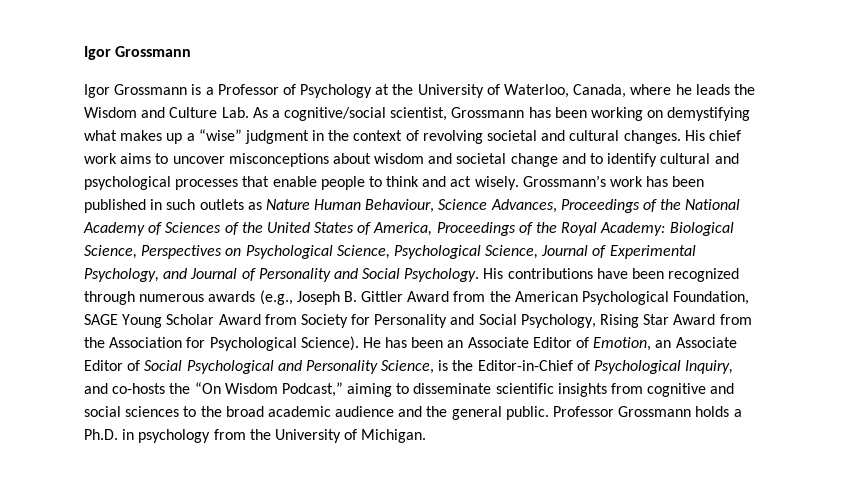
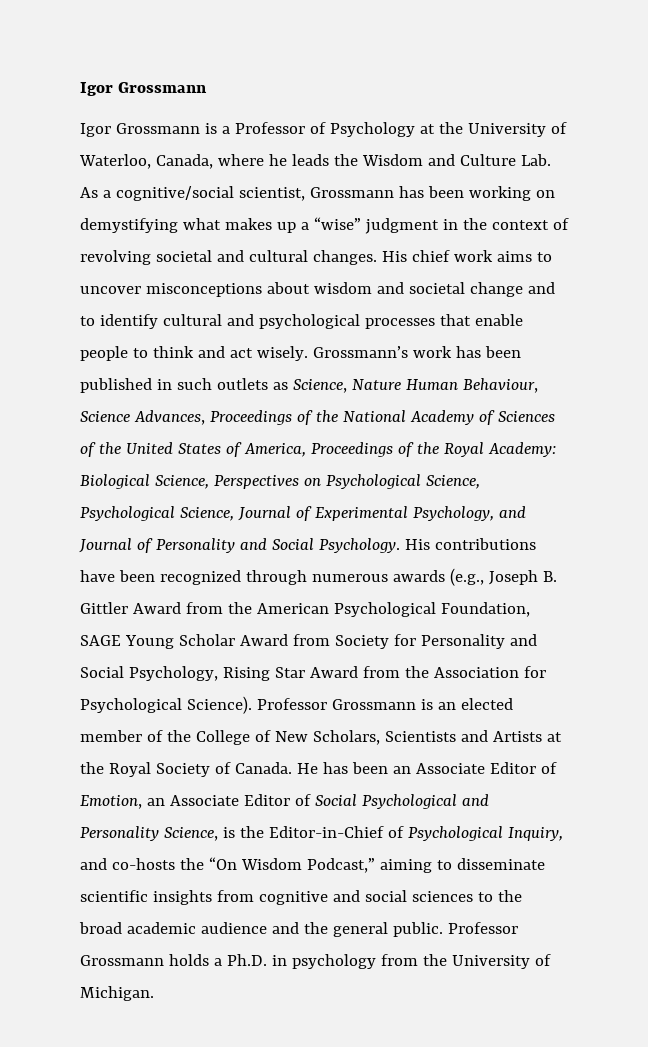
- Grossmann’s work has been published in such outlets as Nature Human Behaviour, Science Advances, Proceedings of the National Academy of Sciences of the United States of America, Proceedings of the Royal Academy: Biological Science, Perspectives on Psychological Science, Psychological Science, Journal of Experimental Psychology, and Journal of Personality and Social Psychology.
+ Grossmann’s work has been published in such outlets as Science, Nature Human Behaviour, Science Advances, Proceedings of the National Academy of Sciences of the United States of America, Proceedings of the Royal Academy: Biological Science, Perspectives on Psychological Science, Psychological Science, Journal of Experimental Psychology, and Journal of Personality and Social Psychology.
+ Professor Grossmann is an elected member of the College of New Scholars, Scientists and Artists at the Royal Society of Canada.

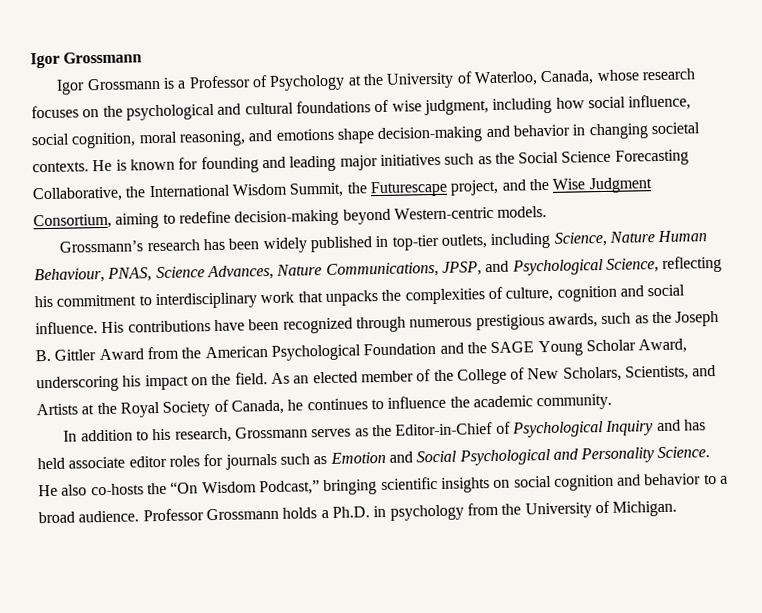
- Igor Grossmann is a Professor of Psychology at the University of Waterloo, Canada, where he leads the Wisdom and Culture Lab. As a cognitive/social scientist, Grossmann has been working on demystifying what makes up a “wise” judgment in the context of revolving societal and cultural changes. His chief work aims to uncover misconceptions about wisdom and societal change and to identify cultural and psychological processes that enable people to think and act wisely. Grossmann’s work has been published in such outlets as Science, Nature Human Behaviour, Science Advances, Proceedings of the National Academy of Sciences of the United States of America, Proceedings of the Royal Academy: Biological Science, Perspectives on Psychological Science, Psychological Science, Journal of Experimental Psychology, and Journal of Personality and Social Psychology.
+ Igor Grossmann is a Professor of Psychology at the University of Waterloo, Canada, whose research focuses on the psychological and cultural foundations of wise judgment, including how social influence, social cognition, moral reasoning, and emotions shape decision-making and behavior in changing societal contexts. He is known for founding and leading major initiatives such as the Social Science Forecasting Collaborative, the International Wisdom Summit, the Futurescape project, and the Wise Judgment Consortium, aiming to redefine decision-making beyond Western-centric models.
+ Grossmann’s research has been widely published in top-tier outlets, including Science, Nature Human Behaviour, PNAS, Science Advances, Nature Communications, JPSP, and Psychological Science, reflecting his commitment to interdisciplinary work that unpacks the complexities of culture, cognition and social influence.
- His contributions have been recognized through numerous awards (e.g., Joseph B. Gittler Award from the American Psychological Foundation, SAGE Young Scholar Award from Society for Personality and Social Psychology, Rising Star Award from the Association for Psychological Science). Professor Grossmann is an elected member of the College of New Scholars, Scientists and Artists at the Royal Society of Canada. He has been an Associate Editor of Emotion, an Associate Editor of Social Psychological and Personality Science, is the Editor-in-Chief of Psychological Inquiry, and co-hosts the “On Wisdom Podcast,” aiming to disseminate scientific insights from cognitive and social sciences to the broad academic audience and the general public.
+ His contributions have been recognized through numerous prestigious awards, such as the Joseph B. Gittler Award from the American Psychological Foundation and the SAGE Young Scholar Award, underscoring his impact on the field. As an elected member of the College of New Scholars, Scientists, and Artists at the Royal Society of Canada, he continues to influence the academic community.
+ In addition to his research, Grossmann serves as the Editor-in-Chief of Psychological Inquiry and has held associate editor roles for journals such as Emotion and Social Psychological and Personality Science. He also co-hosts the “On Wisdom Podcast,” bringing scientific insights on social cognition and behavior to a broad audience.

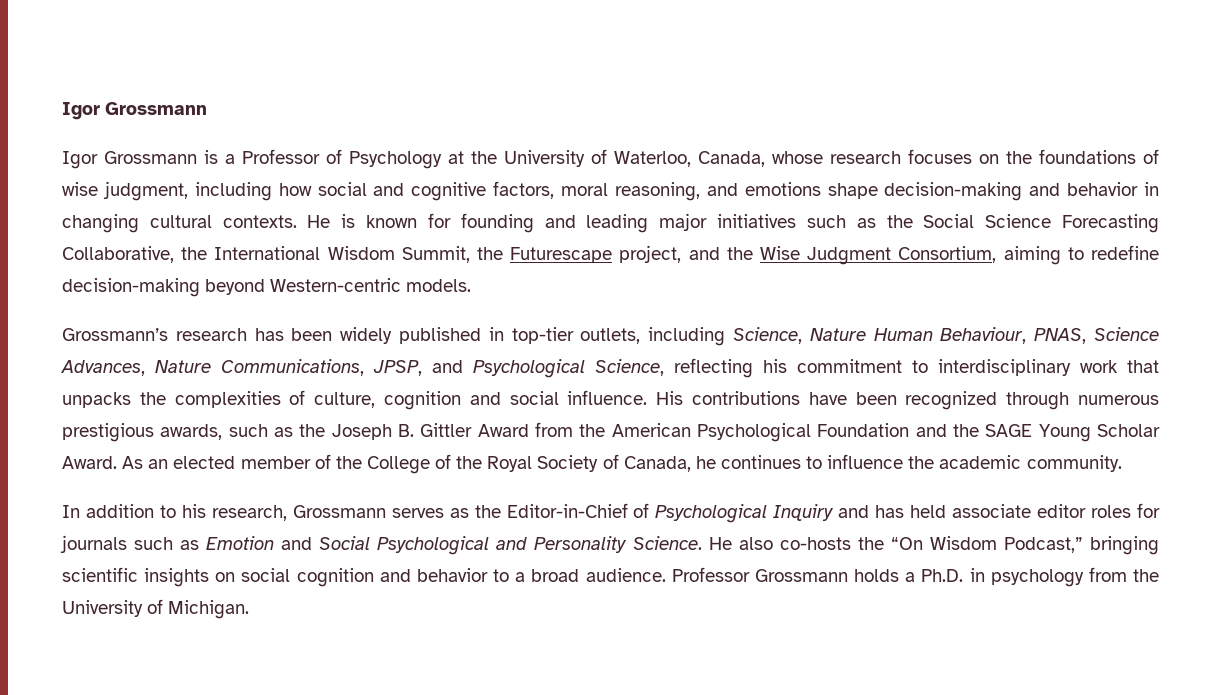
- Igor Grossmann is a Professor of Psychology at the University of Waterloo, Canada, whose research focuses on the psychological and cultural foundations of wise judgment, including how social influence, social cognition, moral reasoning, and emotions shape decision-making and behavior in changing societal contexts.
+ Igor Grossmann is a Professor of Psychology at the University of Waterloo, Canada, whose research focuses on the foundations of wise judgment, including how social and cognitive factors, moral reasoning, and emotions shape decision-making and behavior in changing cultural contexts.
- His contributions have been recognized through numerous prestigious awards, such as the Joseph B. Gittler Award from the American Psychological Foundation and the SAGE Young Scholar Award, underscoring his impact on the field.
+ His contributions have been recognized through numerous prestigious awards, such as the Joseph B. Gittler Award from the American Psychological Foundation and the SAGE Young Scholar Award.
- As an elected member of the College of New Scholars, Scientists, and Artists at the Royal Society of Canada, he continues to influence the academic community.
+ As an elected member of the College of the Royal Society of Canada, he continues to influence the academic community.

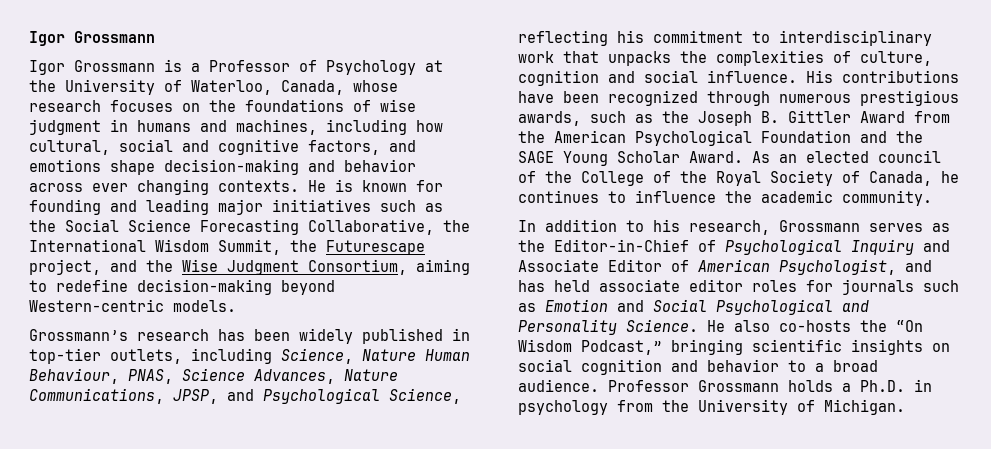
- Igor Grossmann is a Professor of Psychology at the University of Waterloo, Canada, whose research focuses on the foundations of wise judgment, including how social and cognitive factors, moral reasoning, and emotions shape decision-making and behavior in changing cultural contexts.
+ Igor Grossmann is a Professor of Psychology at the University of Waterloo, Canada, whose research focuses on the foundations of wise judgment in humans and machines, including how cultural, social and cognitive factors, and emotions shape decision-making and behavior across ever changing contexts.
- As an elected member of the College of the Royal Society of Canada, he continues to influence the academic community.
+ As an elected council of the College of the Royal Society of Canada, he continues to influence the academic community.
- In addition to his research, Grossmann serves as the Editor-in-Chief of Psychological Inquiry and has held associate editor roles for journals such as Emotion and Social Psychological and Personality Science.
+ In addition to his research, Grossmann serves as the Editor-in-Chief of Psychological Inquiry and Associate Editor of American Psychologist, and has held associate editor roles for journals such as Emotion and Social Psychological and Personality Science.

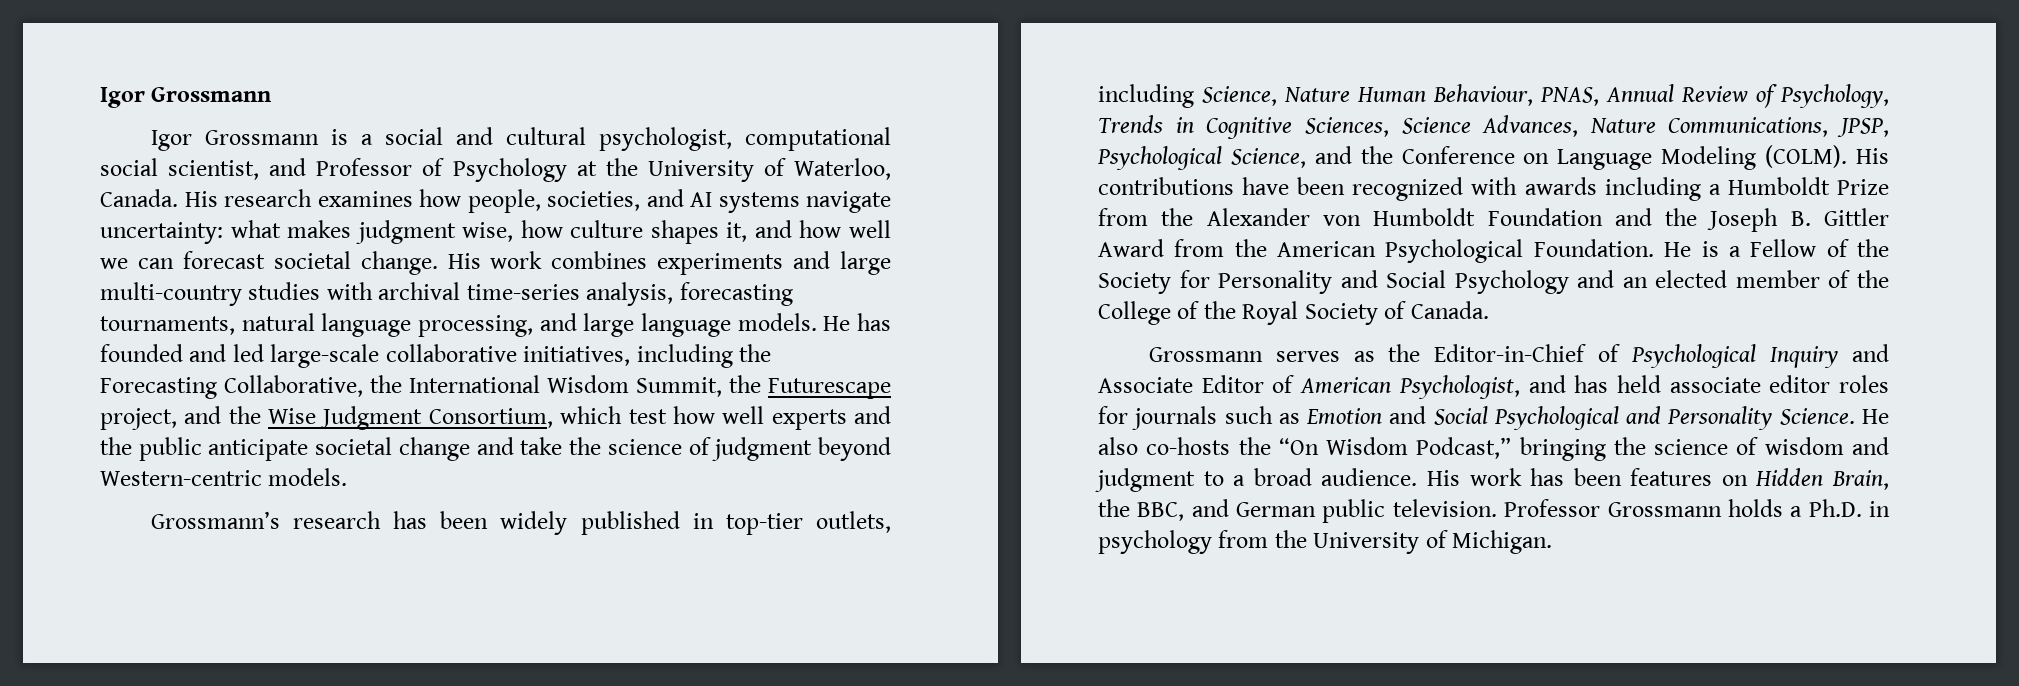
- Igor Grossmann is a Professor of Psychology at the University of Waterloo, Canada, whose research focuses on the foundations of wise judgment in humans and machines, including how cultural, social and cognitive factors, and emotions shape decision-making and behavior across ever changing contexts. He is known for founding and leading major initiatives such as the Social Science Forecasting Collaborative, the International Wisdom Summit, the Futurescape project, and the Wise Judgment Consortium, aiming to redefine decision-making beyond Western-centric models.
+ Igor Grossmann is a social and cultural psychologist, computational social scientist, and Professor of Psychology at the University of Waterloo, Canada. His research examines how people, societies, and AI systems navigate uncertainty: what makes judgment wise, how culture shapes it, and how well we can forecast societal change. His work combines experiments and large multi-country studies with archival time-series analysis, forecasting tournaments, natural language processing, and large language models. He has founded and led large-scale collaborative initiatives, including the Forecasting Collaborative, the International Wisdom Summit, the Futurescape project, and the Wise Judgment Consortium, which test how well experts and the public anticipate societal change and take the science of judgment beyond Western-centric models.
- Grossmann’s research has been widely published in top-tier outlets, including Science, Nature Human Behaviour, PNAS, Science Advances, Nature Communications, JPSP, and Psychological Science, reflecting his commitment to interdisciplinary work that unpacks the complexities of culture, cognition and social influence.
+ Grossmann’s research has been widely published in top-tier outlets, including Science, Nature Human Behaviour, PNAS, Annual Review of Psychology, Trends in Cognitive Sciences, Science Advances, Nature Communications, JPSP, Psychological Science, and the Conference on Language Modeling (COLM).
- His contributions have been recognized through numerous prestigious awards, such as the Joseph B. Gittler Award from the American Psychological Foundation and the SAGE Young Scholar Award. As an elected council of the College of the Royal Society of Canada, he continues to influence the academic community.
- In addition to his research, Grossmann serves as the Editor-in-Chief of Psychological Inquiry and Associate Editor of American Psychologist, and has held associate editor roles for journals such as Emotion and Social Psychological and Personality Science.
+ His contributions have been recognized with awards including a Humboldt Prize from the Alexander von Humboldt Foundation and the Joseph B. Gittler Award from the American Psychological Foundation. He is a Fellow of the Society for Personality and Social Psychology and an elected member of the College of the Royal Society of Canada.
+ Grossmann serves as the Editor-in-Chief of Psychological Inquiry and Associate Editor of American Psychologist, and has held associate editor roles for journals such as Emotion and Social Psychological and Personality Science.
- He also co-hosts the “On Wisdom Podcast,” bringing scientific insights on social cognition and behavior to a broad audience.
+ He also co-hosts the “On Wisdom Podcast,” bringing the science of wisdom and judgment to a broad audience. His work has been features on Hidden Brain, the BBC, and German public television.

